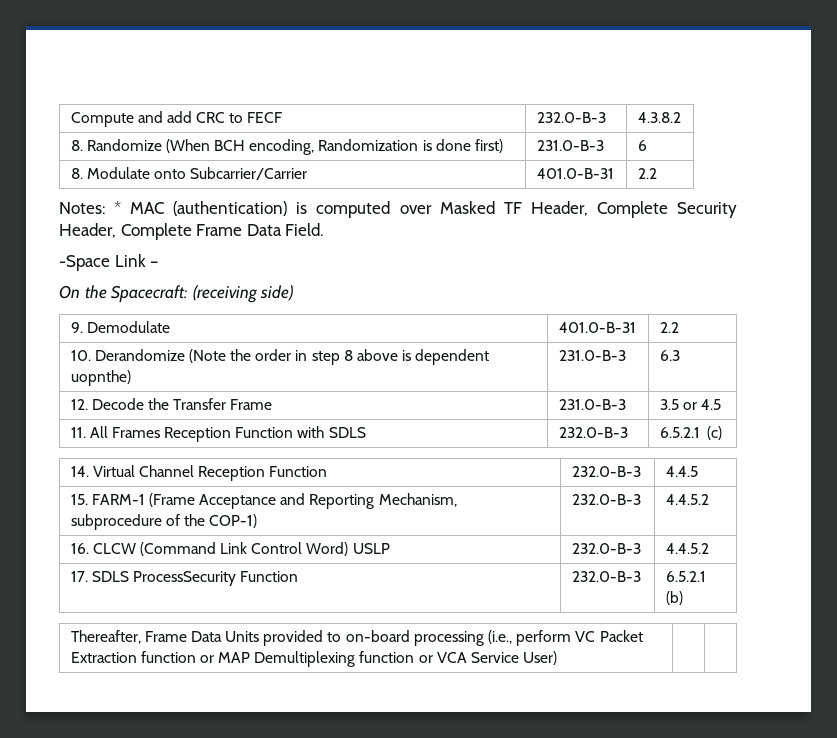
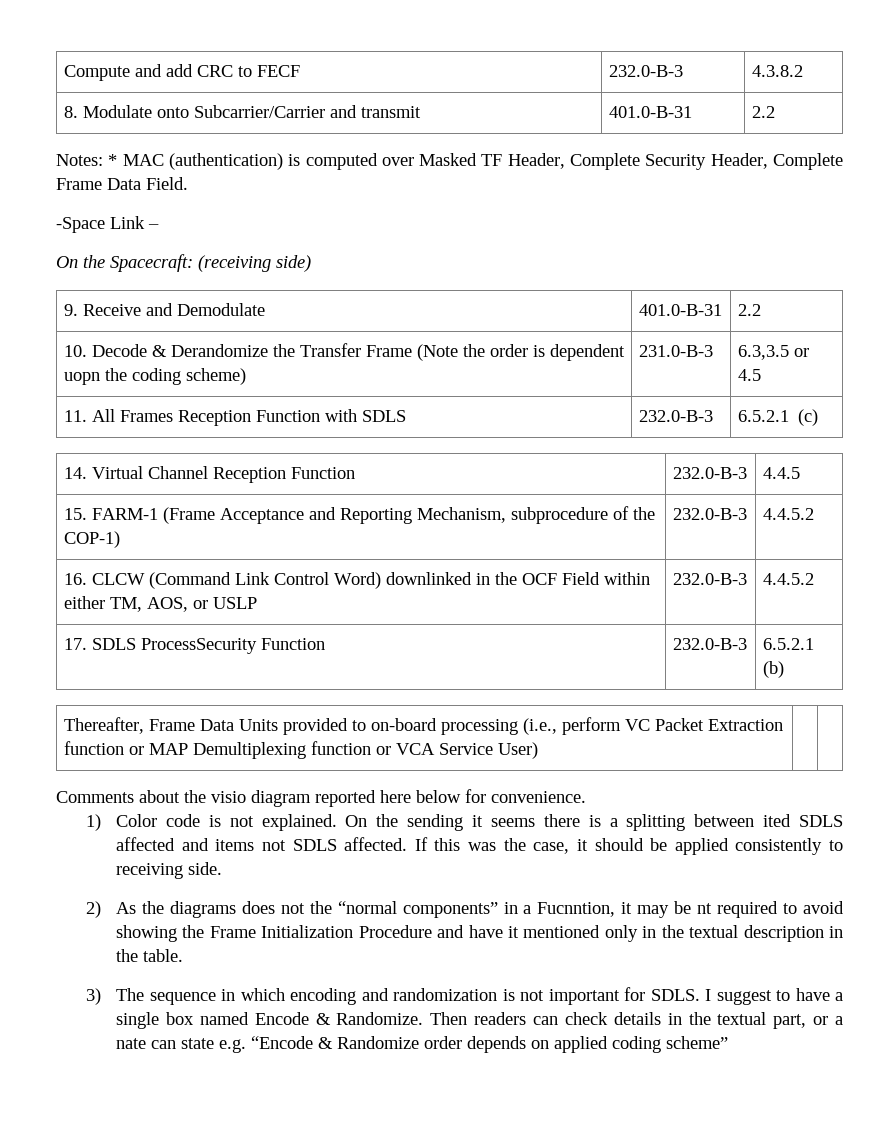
- 8. Randomize (When BCH encoding, Randomization is done first) | 231.0-B-3 | 6
- 8. Modulate onto Subcarrier/Carrier | 401.0-B-31 | 2.2
+ 8. Modulate onto Subcarrier/Carrier and transmit | 401.0-B-31 | 2.2
- 9. Demodulate | 401.0-B-31 | 2.2
+ 9. Receive and Demodulate | 401.0-B-31 | 2.2
- 10. Derandomize (Note the order in step 8 above is dependent uopnthe) | 231.0-B-3 | 6.3
- 12. Decode the Transfer Frame | 231.0-B-3 | 3.5 or 4.5
+ 10. Decode & Derandomize the Transfer Frame (Note the order is dependent uopn the coding scheme) | 231.0-B-3 | 6.3,3.5 or 4.5
- 16. CLCW (Command Link Control Word) USLP | 232.0-B-3 | 4.4.5.2
+ 16. CLCW (Command Link Control Word) downlinked in the OCF Field within either TM, AOS, or USLP | 232.0-B-3 | 4.4.5.2
+ Comments about the visio diagram reported here below for convenience.
+ 1) Color code is not explained. On the sending it seems there is a splitting between ited SDLS affected and items not SDLS affected. If this was the case, it should be applied consistently to receiving side.
+ 2) As the diagrams does not the “normal components” in a Fucnntion, it may be nt required to avoid showing the Frame Initialization Procedure and have it mentioned only in the textual description in the table.
+ 3) The sequence in which encoding and randomization is not important for SDLS. I suggest to have a single box named Encode & Randomize. Then readers can check details in the textual part, or a nate can state e.g. “Encode & Randomize order depends on applied coding scheme”

